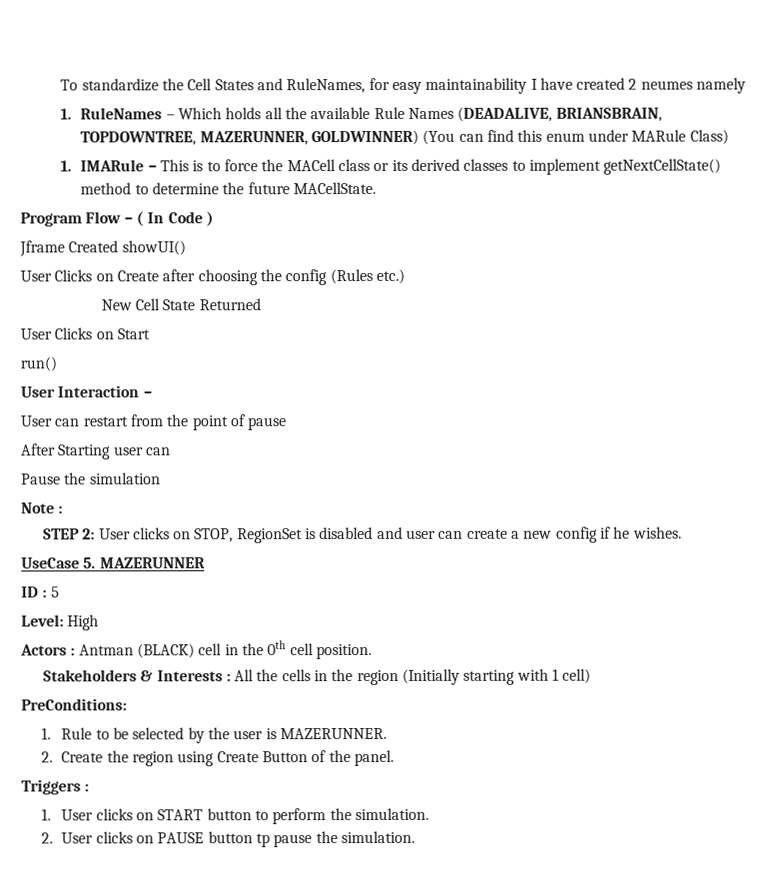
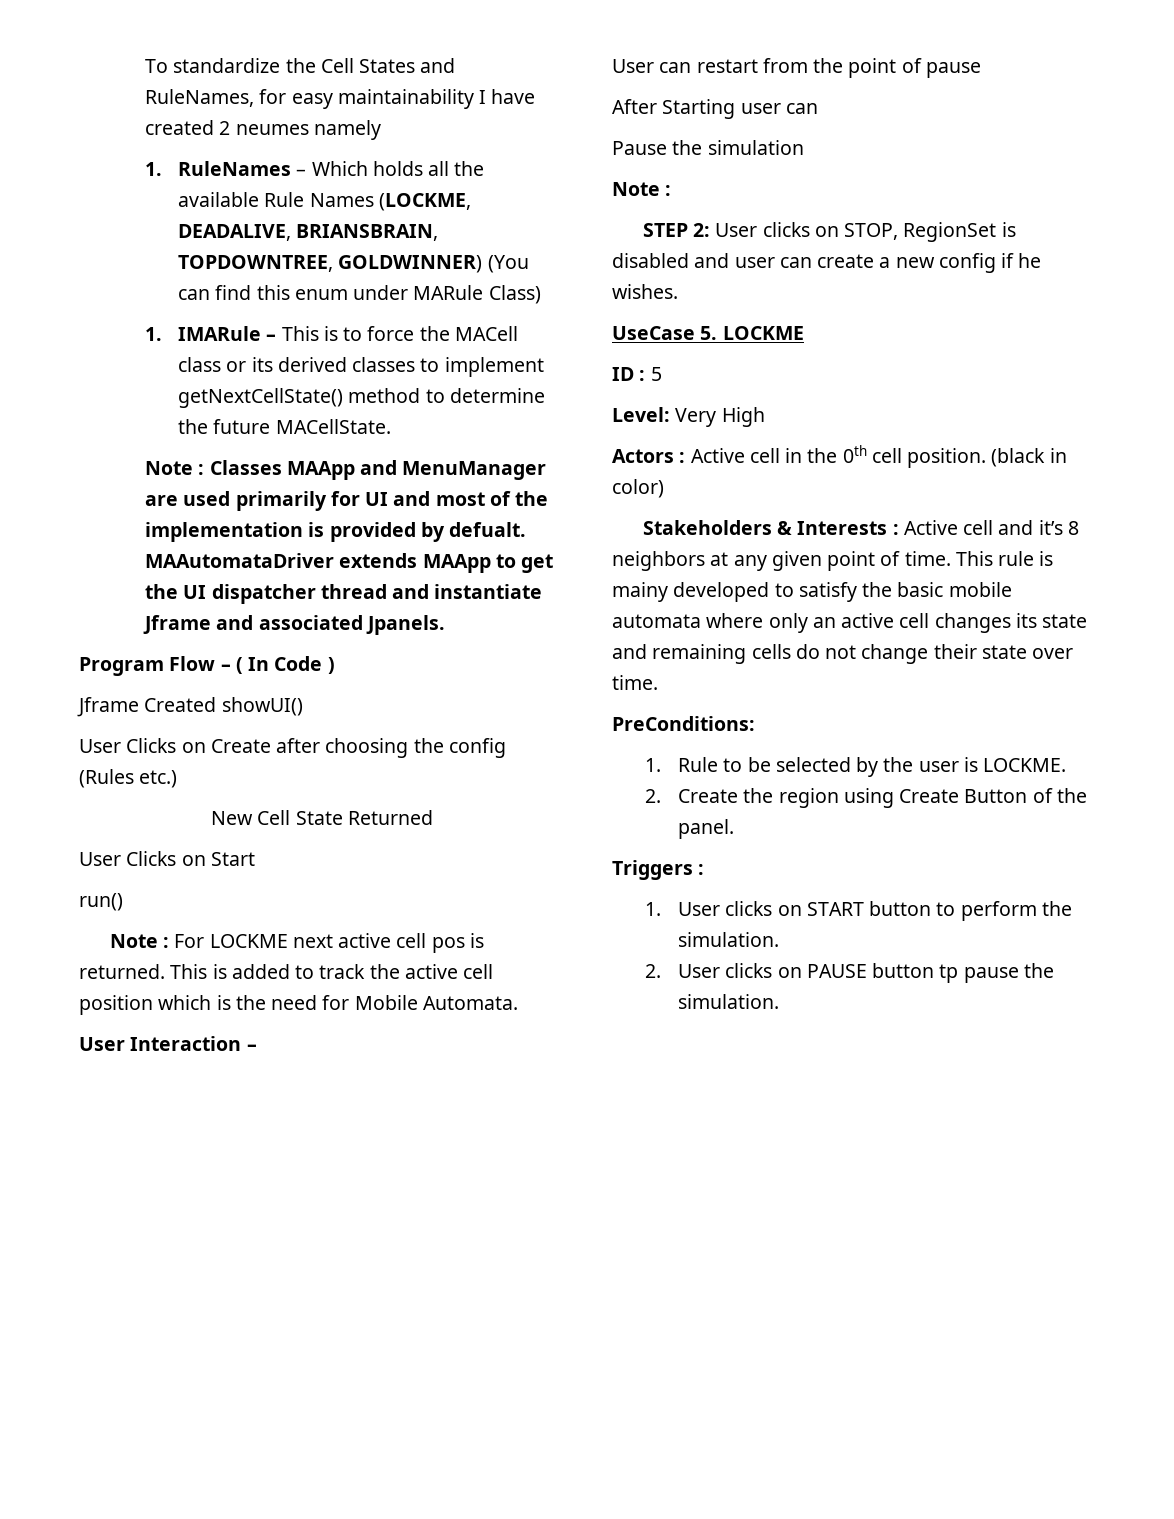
- 1. RuleNames – Which holds all the available Rule Names (DEADALIVE, BRIANSBRAIN, TOPDOWNTREE, MAZERUNNER, GOLDWINNER) (You can find this enum under MARule Class)
+ 1. RuleNames – Which holds all the available Rule Names (LOCKME, DEADALIVE, BRIANSBRAIN, TOPDOWNTREE, GOLDWINNER) (You can find this enum under MARule Class)
+ Note : Classes MAApp and MenuManager are used primarily for UI and most of the implementation is provided by defualt. MAAutomataDriver extends MAApp to get the UI dispatcher thread and instantiate Jframe and associated Jpanels.
+ Note : For LOCKME next active cell pos is returned. This is added to track the active cell position which is the need for Mobile Automata.
- UseCase 5. MAZERUNNER
+ UseCase 5. LOCKME
- Level: High
+ Level: Very High
- Actors : Antman (BLACK) cell in the 0th cell position.
+ Actors : Active cell in the 0th cell position. (black in color)
- Stakeholders & Interests : All the cells in the region (Initially starting with 1 cell)
+ Stakeholders & Interests : Active cell and it’s 8 neighbors at any given point of time. This rule is mainy developed to satisfy the basic mobile automata where only an active cell changes its state and remaining cells do not change their state over time.
- 1. Rule to be selected by the user is MAZERUNNER.
+ 1. Rule to be selected by the user is LOCKME.

